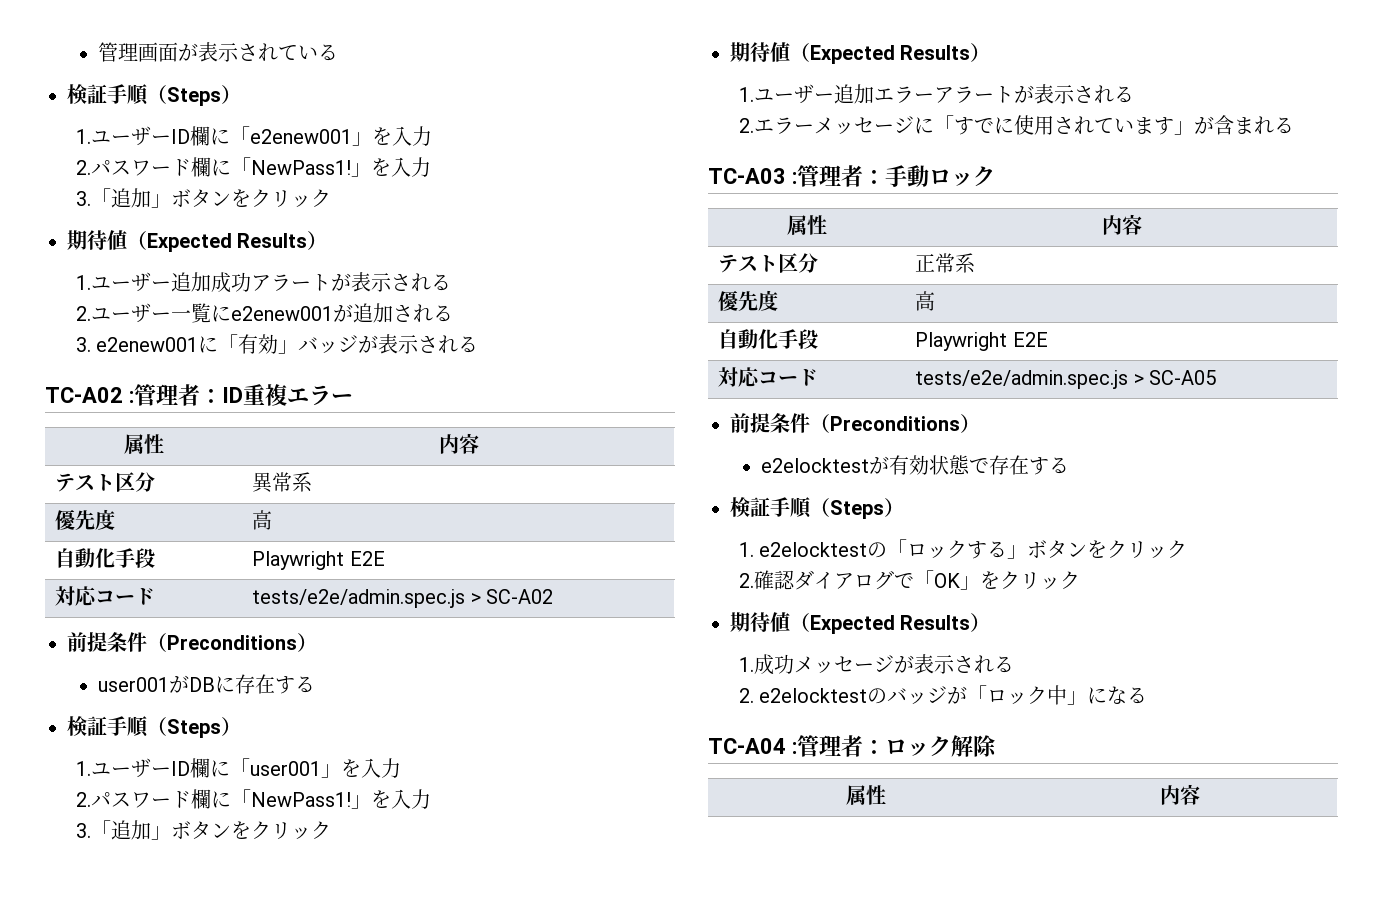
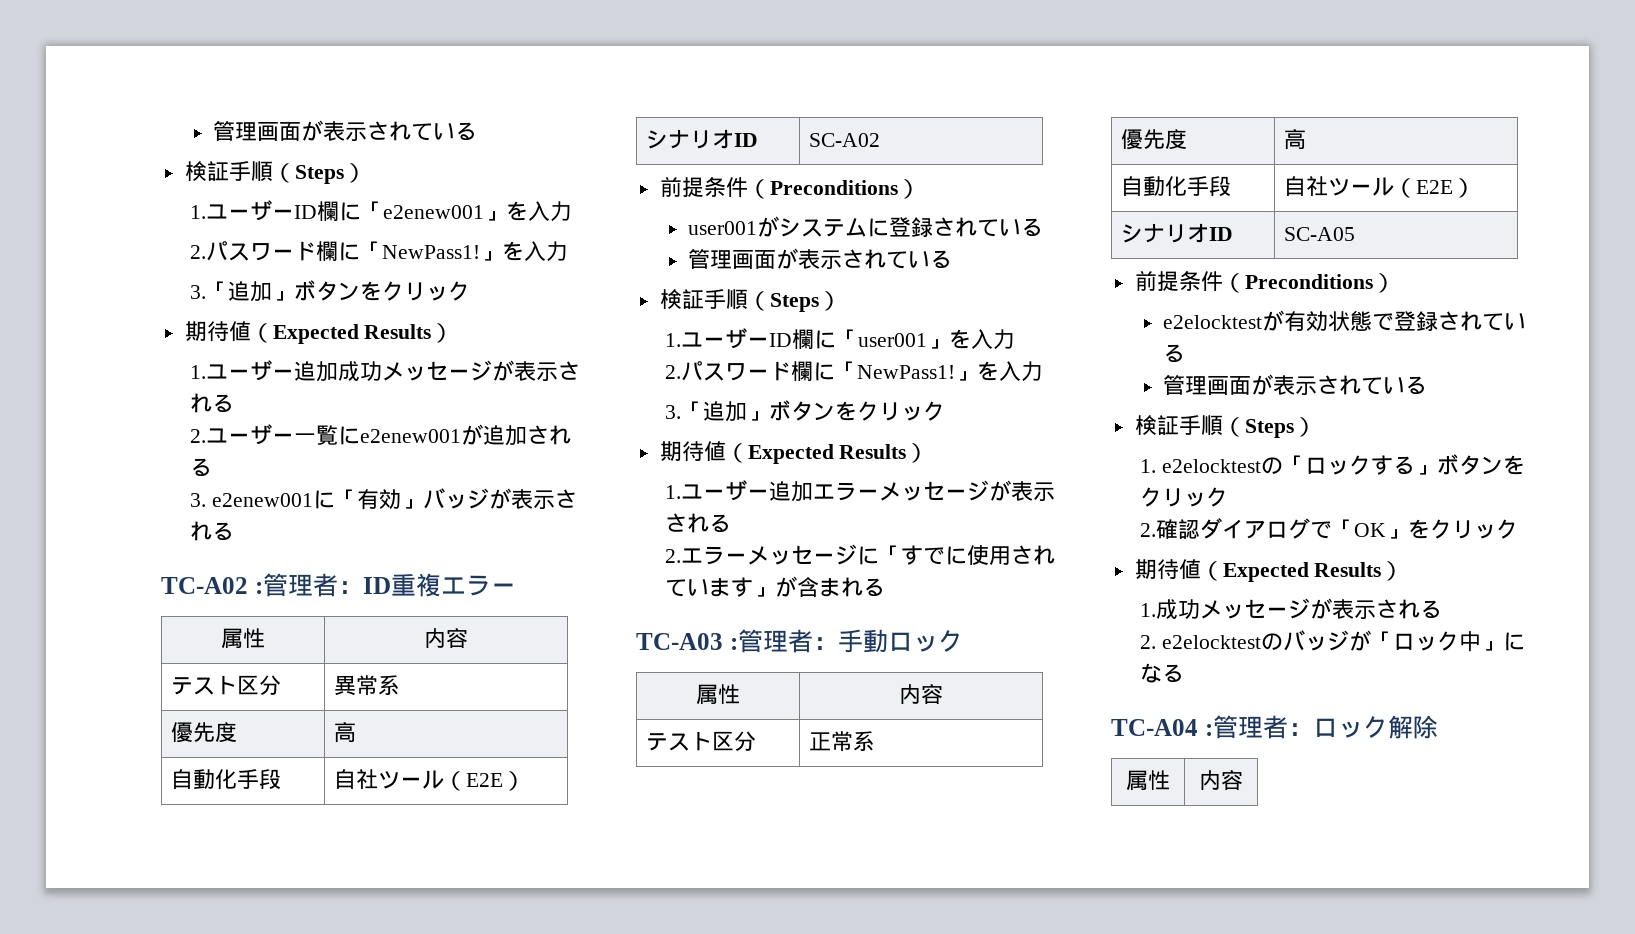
- 1.ユーザー追加成功アラートが表示される
+ 1.ユーザー追加成功メッセージが表示される
  テスト区分 | 異常系
  優先度 | 高
- 自動化手段 | Playwright E2E
- 対応コード | tests/e2e/admin.spec.js > SC-A02
+ 自動化手段 | 自社ツール（E2E）
+ シナリオID | SC-A02
- user001がDBに存在する
+ user001がシステムに登録されている
+ 管理画面が表示されている
- 1.ユーザー追加エラーアラートが表示される
+ 1.ユーザー追加エラーメッセージが表示される
  テスト区分 | 正常系
  優先度 | 高
- 自動化手段 | Playwright E2E
- 対応コード | tests/e2e/admin.spec.js > SC-A05
+ 自動化手段 | 自社ツール（E2E）
+ シナリオID | SC-A05
- e2elocktestが有効状態で存在する
+ e2elocktestが有効状態で登録されている
+ 管理画面が表示されている

